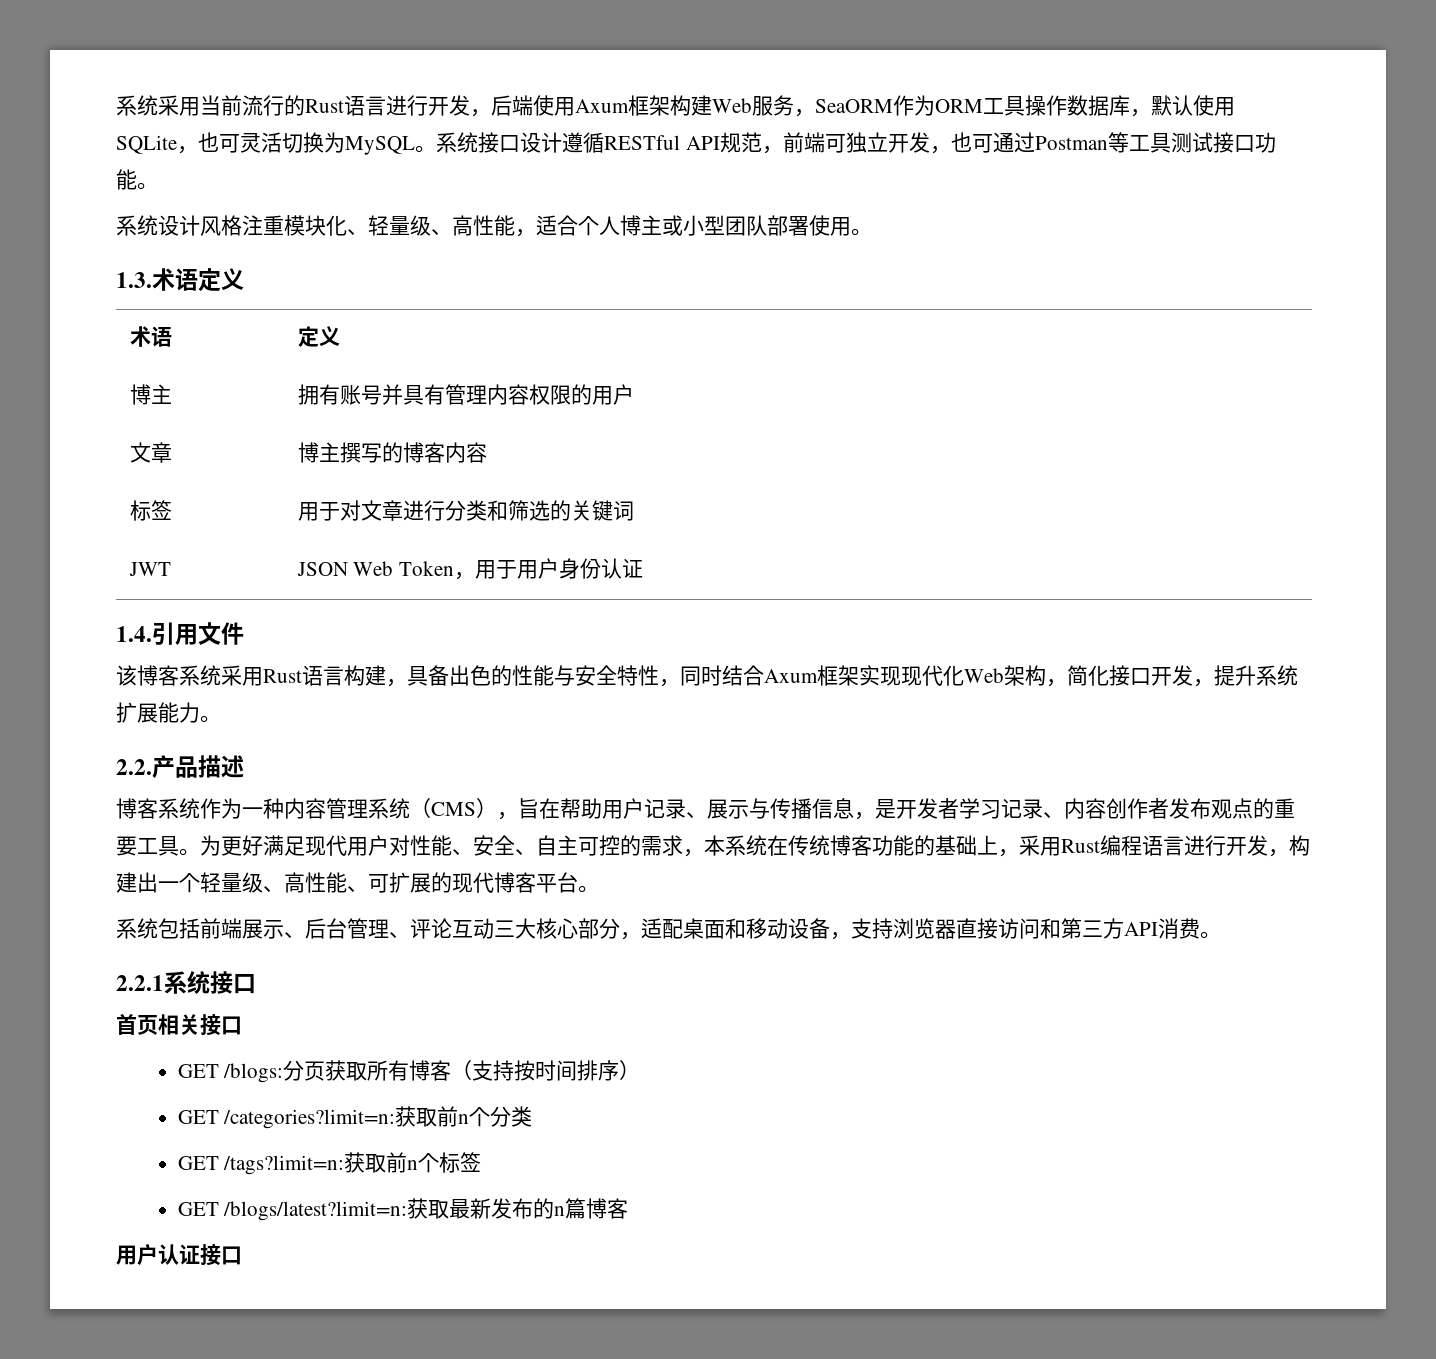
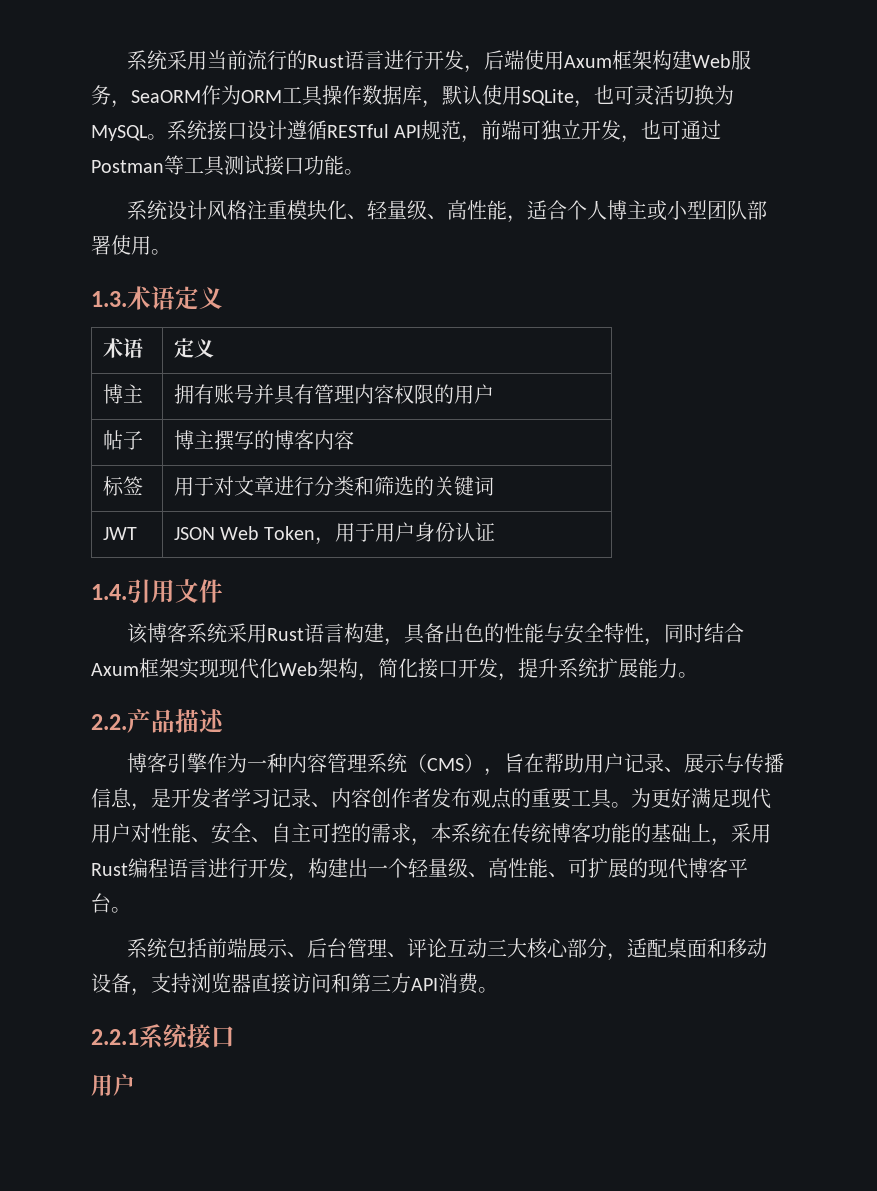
- 文章 | 博主撰写的博客内容
+ 帖子 | 博主撰写的博客内容
- 博客系统作为一种内容管理系统（CMS），旨在帮助用户记录、展示与传播信息，是开发者学习记录、内容创作者发布观点的重要工具。
+ 博客引擎作为一种内容管理系统（CMS），旨在帮助用户记录、展示与传播信息，是开发者学习记录、内容创作者发布观点的重要工具。
  2.2.1系统接口
- 首页相关接口
- GET /blogs:分页获取所有博客（支持按时间排序）
- GET /categories?limit=n:获取前n个分类
- GET /tags?limit=n:获取前n个标签
- GET /blogs/latest?limit=n:获取最新发布的n篇博客
- 用户认证接口
+ 用户

